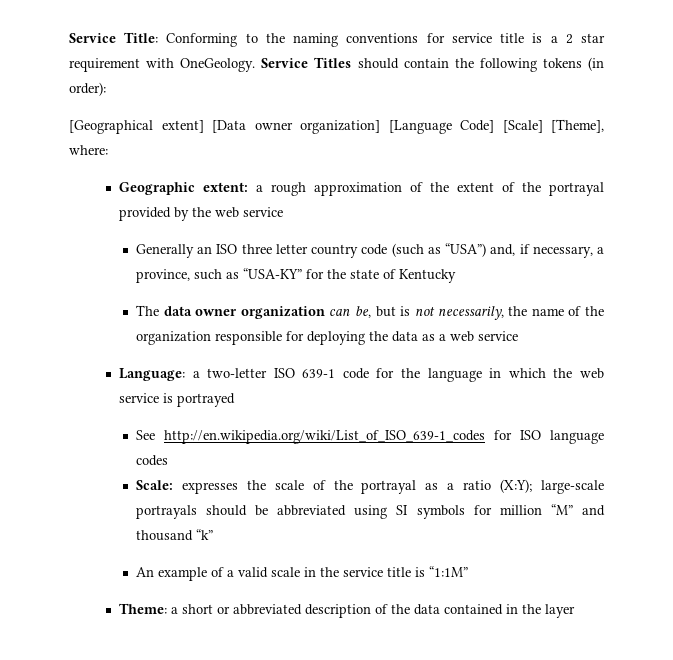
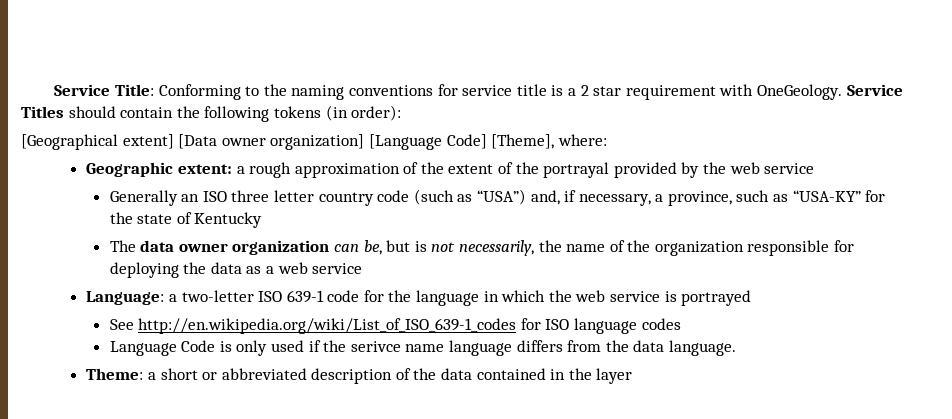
- [Geographical extent] [Data owner organization] [Language Code] [Scale] [Theme], where:
+ [Geographical extent] [Data owner organization] [Language Code] [Theme], where:
- Scale: expresses the scale of the portrayal as a ratio (X:Y); large-scale portrayals should be abbreviated using SI symbols for million “M” and thousand “k”
- An example of a valid scale in the service title is “1:1M”
+ Language Code is only used if the serivce name language differs from the data language.

